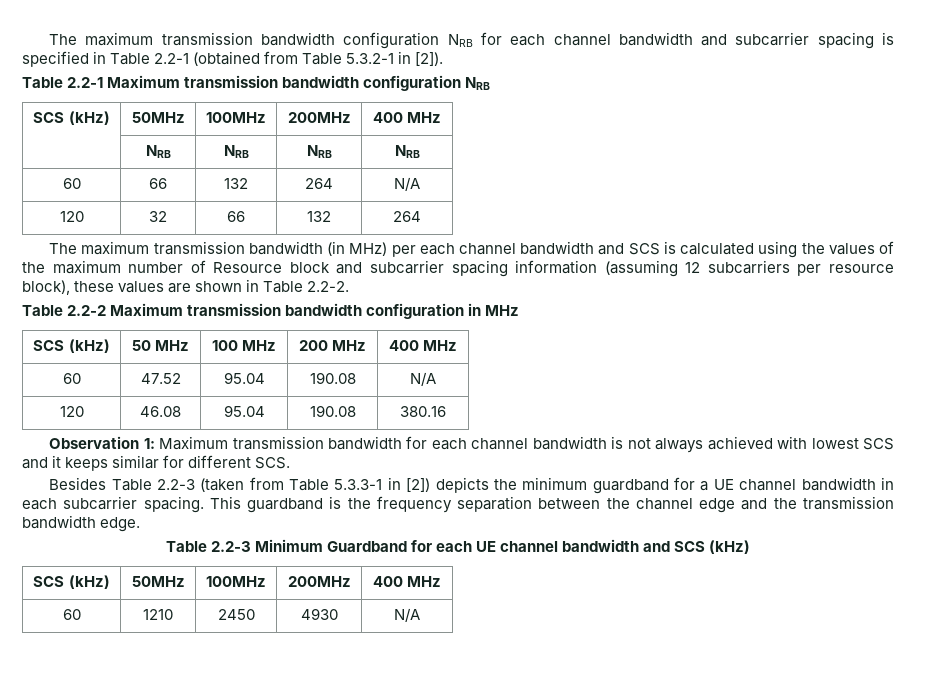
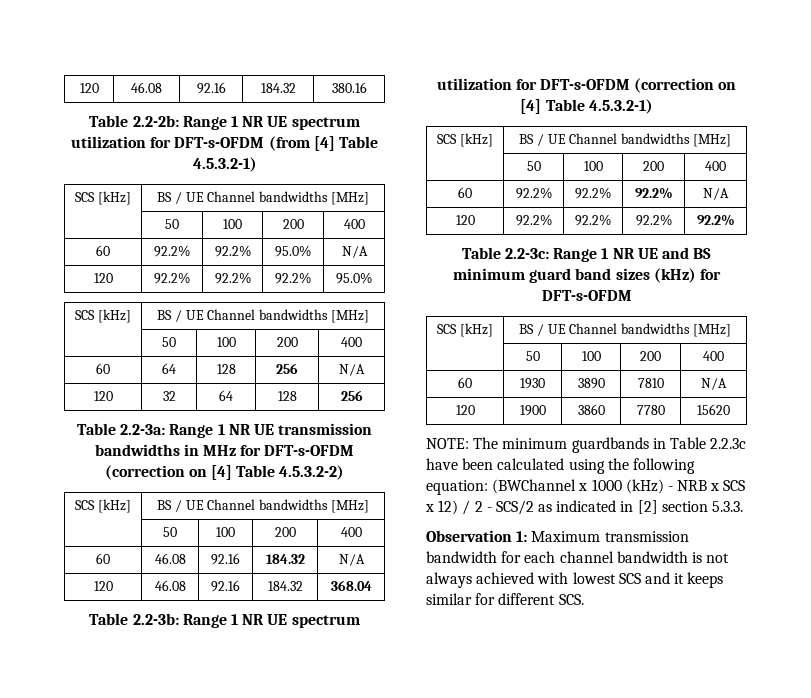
- The maximum transmission bandwidth configuration NRB for each channel bandwidth and subcarrier spacing is specified in Table 2.2-1 (obtained from Table 5.3.2-1 in [2]).
- Table 2.2-1 Maximum transmission bandwidth configuration NRB
- SCS (kHz) | 50MHz | 100MHz | 200MHz | 400 MHz
- | NRB | NRB | NRB | NRB
- 60 | 66 | 132 | 264 | N/A
- 120 | 32 | 66 | 132 | 264
- The maximum transmission bandwidth (in MHz) per each channel bandwidth and SCS is calculated using the values of the maximum number of Resource block and subcarrier spacing information (assuming 12 subcarriers per resource block), these values are shown in Table 2.2-2.
- Table 2.2-2 Maximum transmission bandwidth configuration in MHz
- SCS (kHz) | 50 MHz | 100 MHz | 200 MHz | 400 MHz
- 60 | 47.52 | 95.04 | 190.08 | N/A
+ 120 | 46.08 | 92.16 | 184.32 | 380.16
+ Table 2.2-2b: Range 1 NR UE spectrum utilization for DFT-s-OFDM (from [4] Table 4.5.3.2-1)
+ SCS [kHz] | BS / UE Channel bandwidths [MHz]
+ | 50 | 100 | 200 | 400
+ 60 | 92.2% | 92.2% | 95.0% | N/A
+ 120 | 92.2% | 92.2% | 92.2% | 95.0%
+ SCS [kHz] | BS / UE Channel bandwidths [MHz]
+ | 50 | 100 | 200 | 400
+ 60 | 64 | 128 | 256 | N/A
+ 120 | 32 | 64 | 128 | 256
+ Table 2.2-3a: Range 1 NR UE transmission bandwidths in MHz for DFT-s-OFDM (correction on [4] Table 4.5.3.2-2)
+ SCS [kHz] | BS / UE Channel bandwidths [MHz]
+ | 50 | 100 | 200 | 400
+ 60 | 46.08 | 92.16 | 184.32 | N/A
- 120 | 46.08 | 95.04 | 190.08 | 380.16
+ 120 | 46.08 | 92.16 | 184.32 | 368.04
+ Table 2.2-3b: Range 1 NR UE spectrum utilization for DFT-s-OFDM (correction on [4] Table 4.5.3.2-1)
+ SCS [kHz] | BS / UE Channel bandwidths [MHz]
+ | 50 | 100 | 200 | 400
+ 60 | 92.2% | 92.2% | 92.2% | N/A
+ 120 | 92.2% | 92.2% | 92.2% | 92.2%
+ Table 2.2-3c: Range 1 NR UE and BS minimum guard band sizes (kHz) for DFT-s-OFDM
+ SCS [kHz] | BS / UE Channel bandwidths [MHz]
+ | 50 | 100 | 200 | 400
+ 60 | 1930 | 3890 | 7810 | N/A
+ 120 | 1900 | 3860 | 7780 | 15620
+ NOTE: The minimum guardbands in Table 2.2.3c have been calculated using the following equation: (BWChannel x 1000 (kHz) - NRB x SCS x 12) / 2 - SCS/2 as indicated in [2] section 5.3.3.
- Besides Table 2.2-3 (taken from Table 5.3.3-1 in [2]) depicts the minimum guardband for a UE channel bandwidth in each subcarrier spacing. This guardband is the frequency separation between the channel edge and the transmission bandwidth edge.
- Table 2.2-3 Minimum Guardband for each UE channel bandwidth and SCS (kHz)
- SCS (kHz) | 50MHz | 100MHz | 200MHz | 400 MHz
- 60 | 1210 | 2450 | 4930 | N/A

